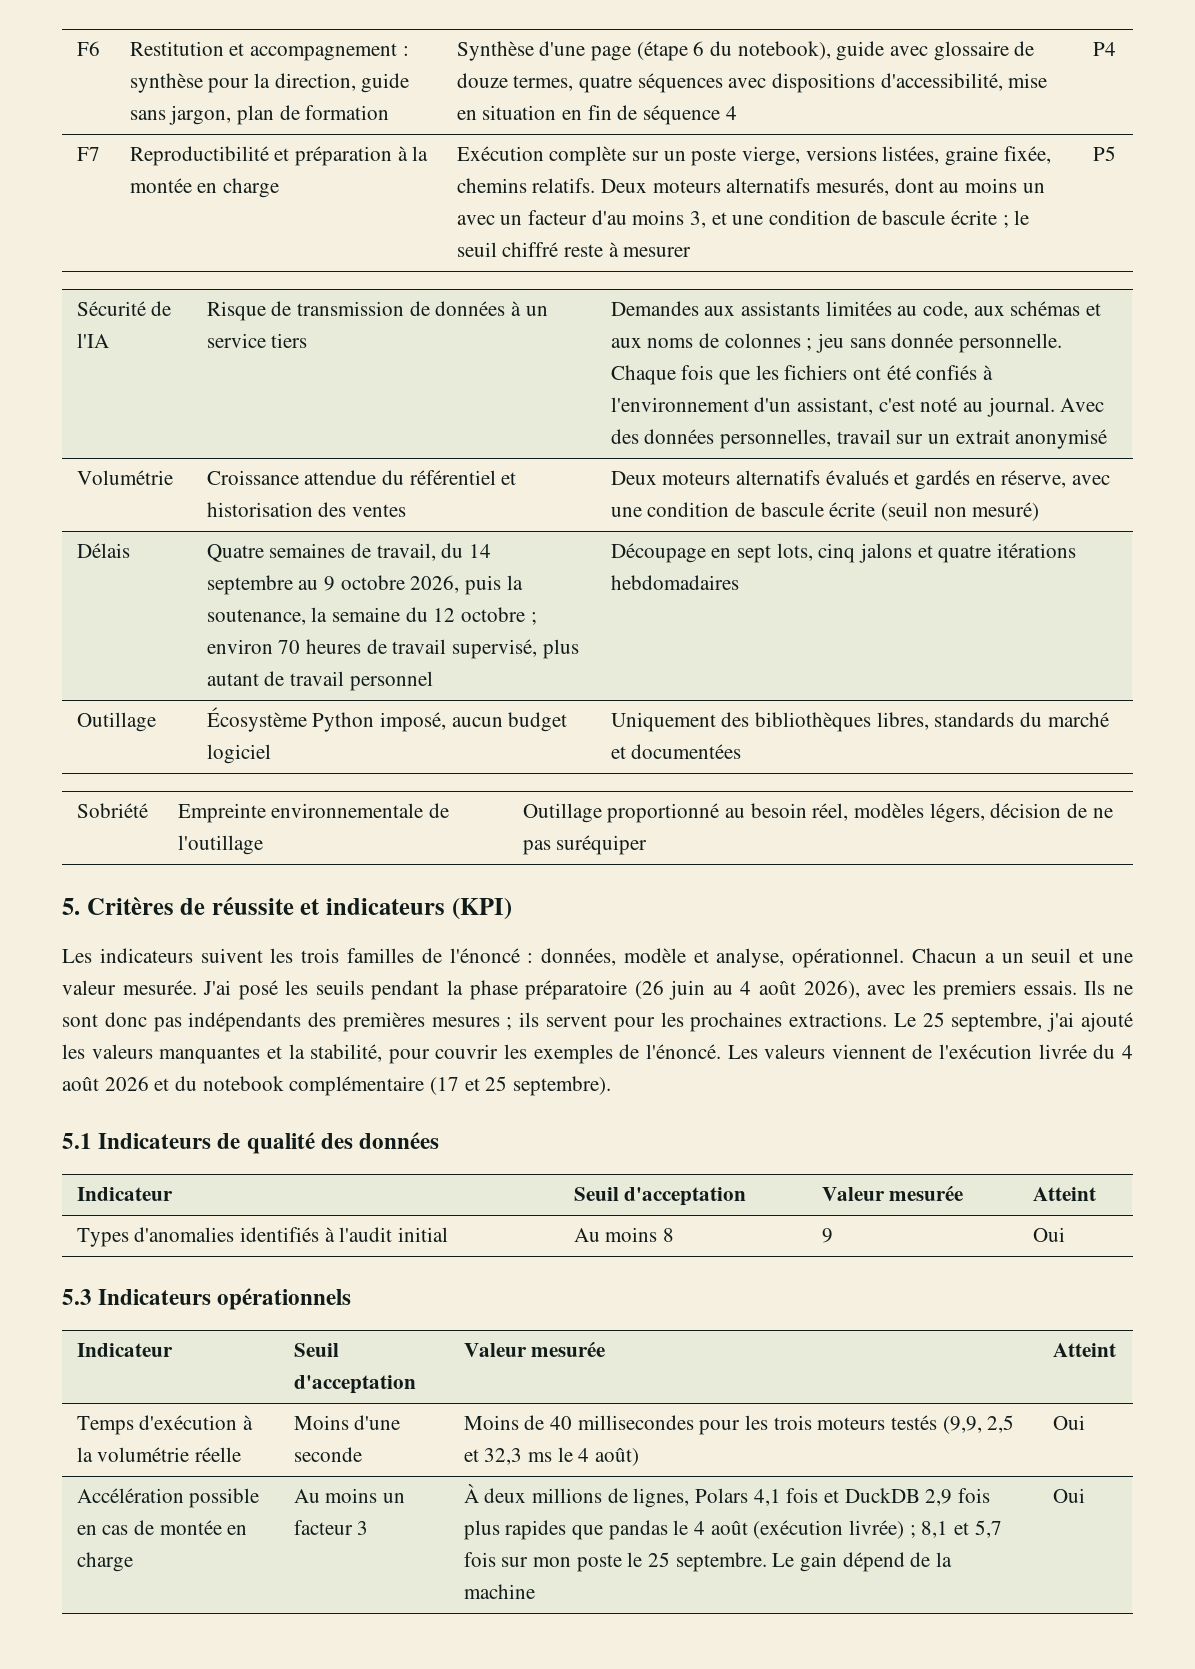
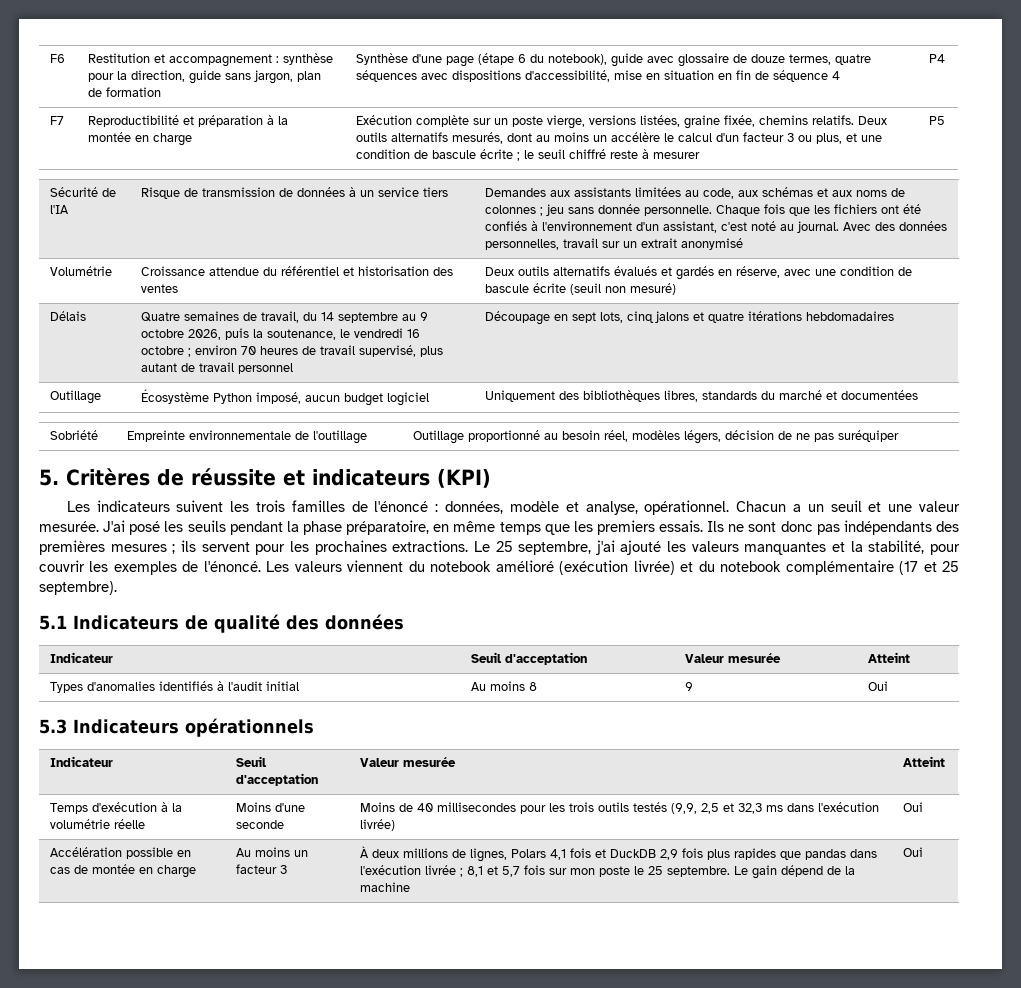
- Deux moteurs alternatifs mesurés, dont au moins un avec un facteur d'au moins 3, et une condition de bascule écrite ; le seuil chiffré reste à mesurer
+ Deux outils alternatifs mesurés, dont au moins un accélère le calcul d'un facteur 3 ou plus, et une condition de bascule écrite ; le seuil chiffré reste à mesurer
- Volumétrie | Croissance attendue du référentiel et historisation des ventes | Deux moteurs alternatifs évalués et gardés en réserve, avec une condition de bascule écrite (seuil non mesuré)
+ Volumétrie | Croissance attendue du référentiel et historisation des ventes | Deux outils alternatifs évalués et gardés en réserve, avec une condition de bascule écrite (seuil non mesuré)
- Quatre semaines de travail, du 14 septembre au 9 octobre 2026, puis la soutenance, la semaine du 12 octobre ; environ 70 heures de travail supervisé, plus autant de travail personnel
+ Quatre semaines de travail, du 14 septembre au 9 octobre 2026, puis la soutenance, le vendredi 16 octobre ; environ 70 heures de travail supervisé, plus autant de travail personnel
- J'ai posé les seuils pendant la phase préparatoire (26 juin au 4 août 2026), avec les premiers essais.
+ J'ai posé les seuils pendant la phase préparatoire, en même temps que les premiers essais.
- Les valeurs viennent de l'exécution livrée du 4 août 2026 et du notebook complémentaire (17 et 25 septembre).
+ Les valeurs viennent du notebook amélioré (exécution livrée) et du notebook complémentaire (17 et 25 septembre).
- Temps d'exécution à la volumétrie réelle | Moins d'une seconde | Moins de 40 millisecondes pour les trois moteurs testés (9,9, 2,5 et 32,3 ms le 4 août) | Oui
+ Temps d'exécution à la volumétrie réelle | Moins d'une seconde | Moins de 40 millisecondes pour les trois outils testés (9,9, 2,5 et 32,3 ms dans l'exécution livrée) | Oui
- À deux millions de lignes, Polars 4,1 fois et DuckDB 2,9 fois plus rapides que pandas le 4 août (exécution livrée) ; 8,1 et 5,7 fois sur mon poste le 25 septembre.
+ À deux millions de lignes, Polars 4,1 fois et DuckDB 2,9 fois plus rapides que pandas dans l'exécution livrée ; 8,1 et 5,7 fois sur mon poste le 25 septembre.

